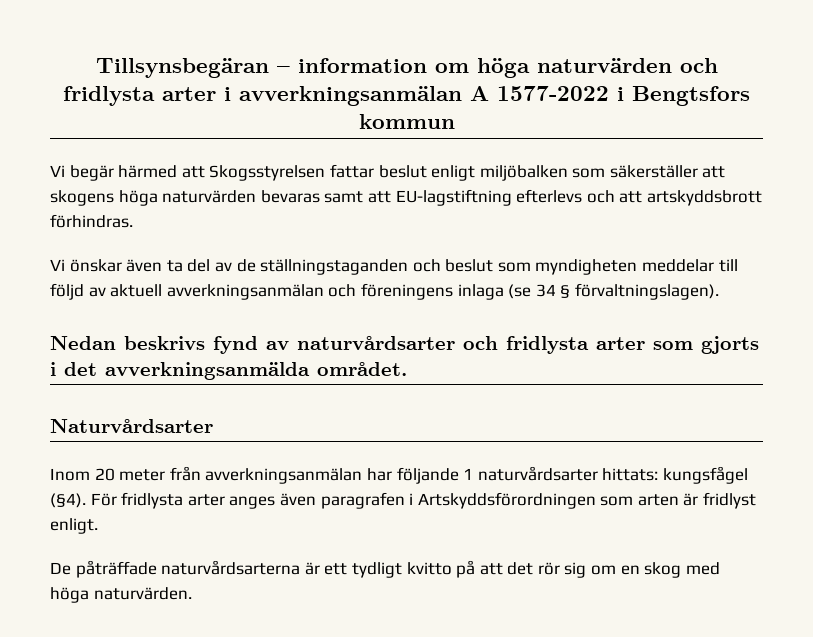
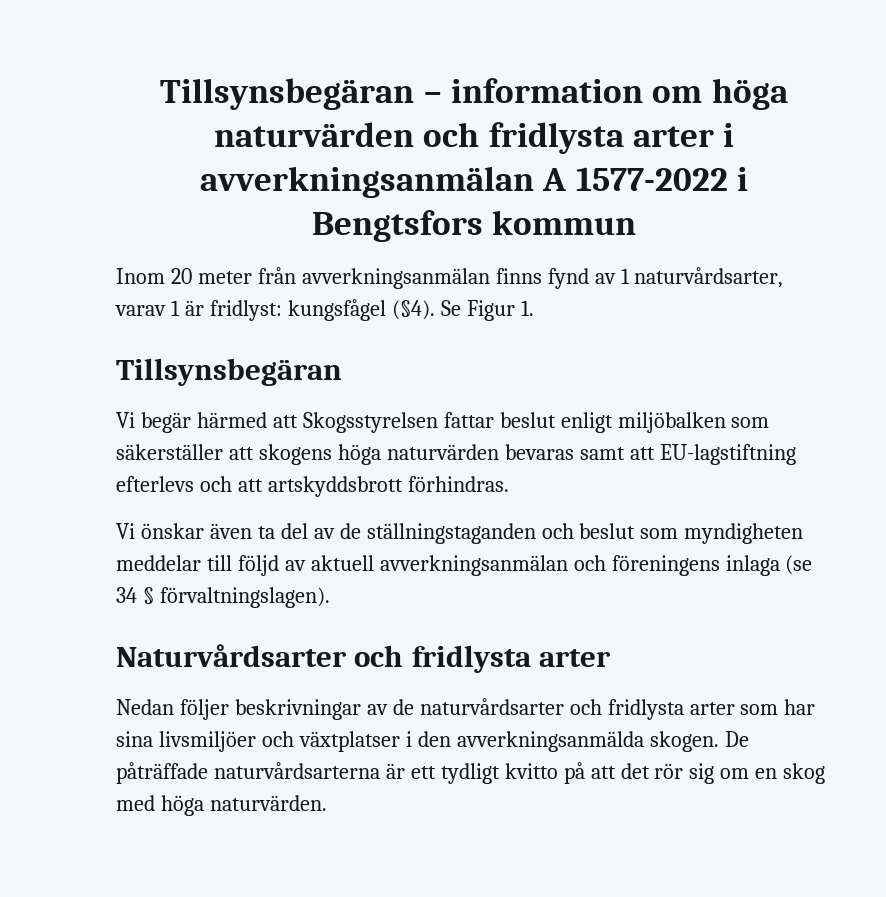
+ Inom 20 meter från avverkningsanmälan finns fynd av 1 naturvårdsarter, varav 1 är fridlyst: kungsfågel (§4). Se Figur 1.
+ Tillsynsbegäran
- Nedan beskrivs fynd av naturvårdsarter och fridlysta arter som gjorts i det avverkningsanmälda området.
- Naturvårdsarter
- Inom 20 meter från avverkningsanmälan har följande 1 naturvårdsarter hittats: kungsfågel (§4). För fridlysta arter anges även paragrafen i Artskyddsförordningen som arten är fridlyst enligt.
- De påträffade naturvårdsarterna är ett tydligt kvitto på att det rör sig om en skog med höga naturvärden.
+ Naturvårdsarter och fridlysta arter
+ Nedan följer beskrivningar av de naturvårdsarter och fridlysta arter som har sina livsmiljöer och växtplatser i den avverkningsanmälda skogen. De påträffade naturvårdsarterna är ett tydligt kvitto på att det rör sig om en skog med höga naturvärden.

